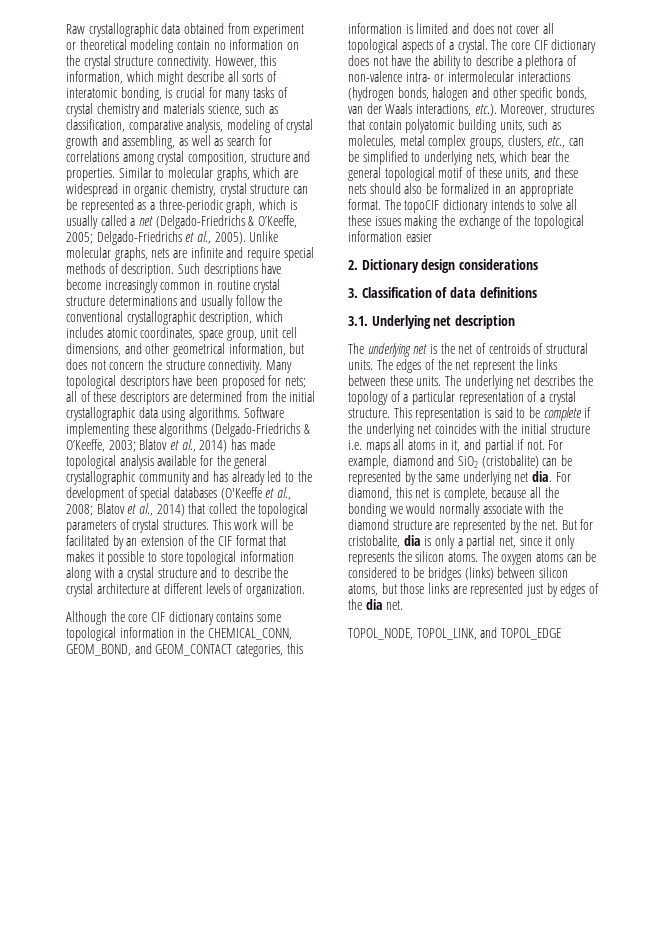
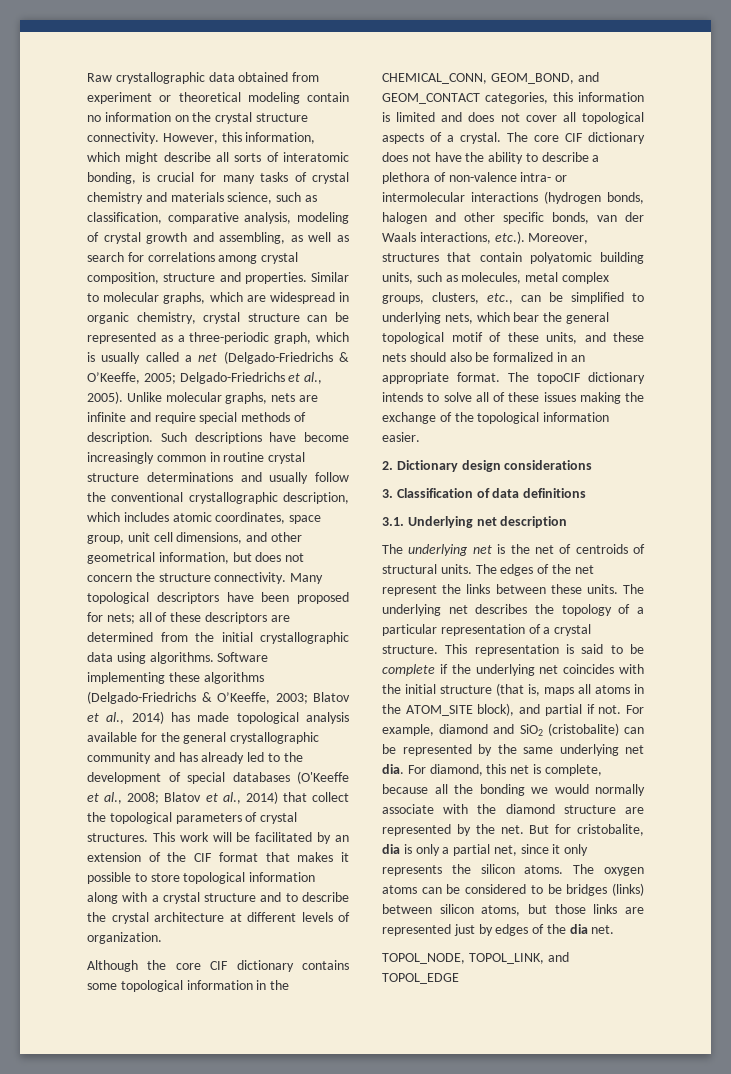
- The topoCIF dictionary intends to solve all these issues making the exchange of the topological information easier
+ The topoCIF dictionary intends to solve all of these issues making the exchange of the topological information easier.
- This representation is said to be complete if the underlying net coincides with the initial structure i.e. maps all atoms in it, and partial if not.
+ This representation is said to be complete if the underlying net coincides with the initial structure (that is, maps all atoms in the ATOM_SITE block), and partial if not.

